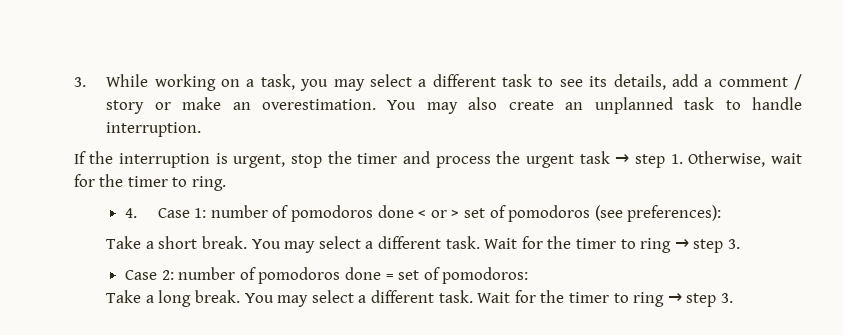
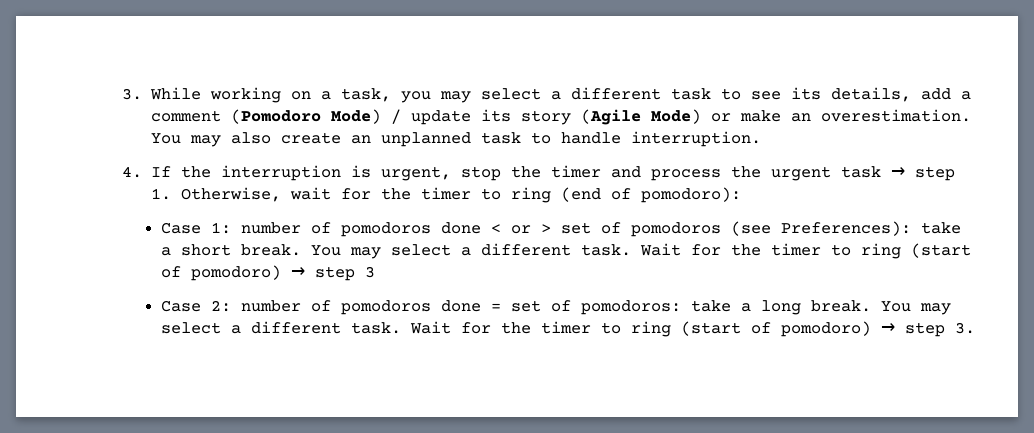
- 3. While working on a task, you may select a different task to see its details, add a comment / story or make an overestimation.
+ 3. While working on a task, you may select a different task to see its details, add a comment (Pomodoro Mode) / update its story (Agile Mode) or make an overestimation.
- If the interruption is urgent, stop the timer and process the urgent task → step 1. Otherwise, wait for the timer to ring.
- 4. Case 1: number of pomodoros done < or > set of pomodoros (see preferences):
- Take a short break. You may select a different task. Wait for the timer to ring → step 3.
+ 4. If the interruption is urgent, stop the timer and process the urgent task → step 1. Otherwise, wait for the timer to ring (end of pomodoro):
+ Case 1: number of pomodoros done < or > set of pomodoros (see Preferences): take a short break. You may select a different task. Wait for the timer to ring (start of pomodoro) → step 3
- Case 2: number of pomodoros done = set of pomodoros:
- Take a long break. You may select a different task. Wait for the timer to ring → step 3.
+ Case 2: number of pomodoros done = set of pomodoros: take a long break. You may select a different task. Wait for the timer to ring (start of pomodoro) → step 3.

